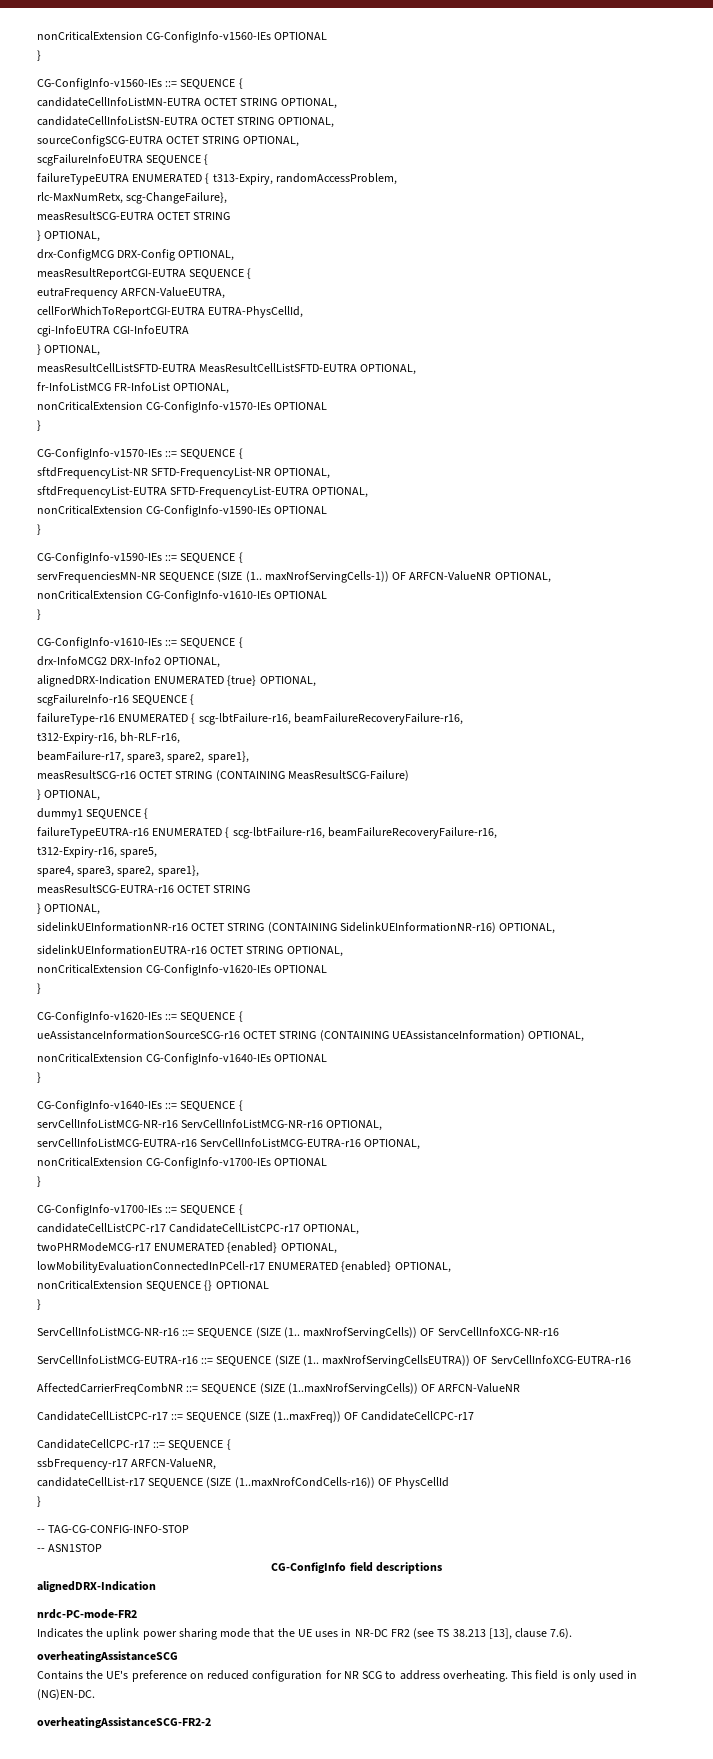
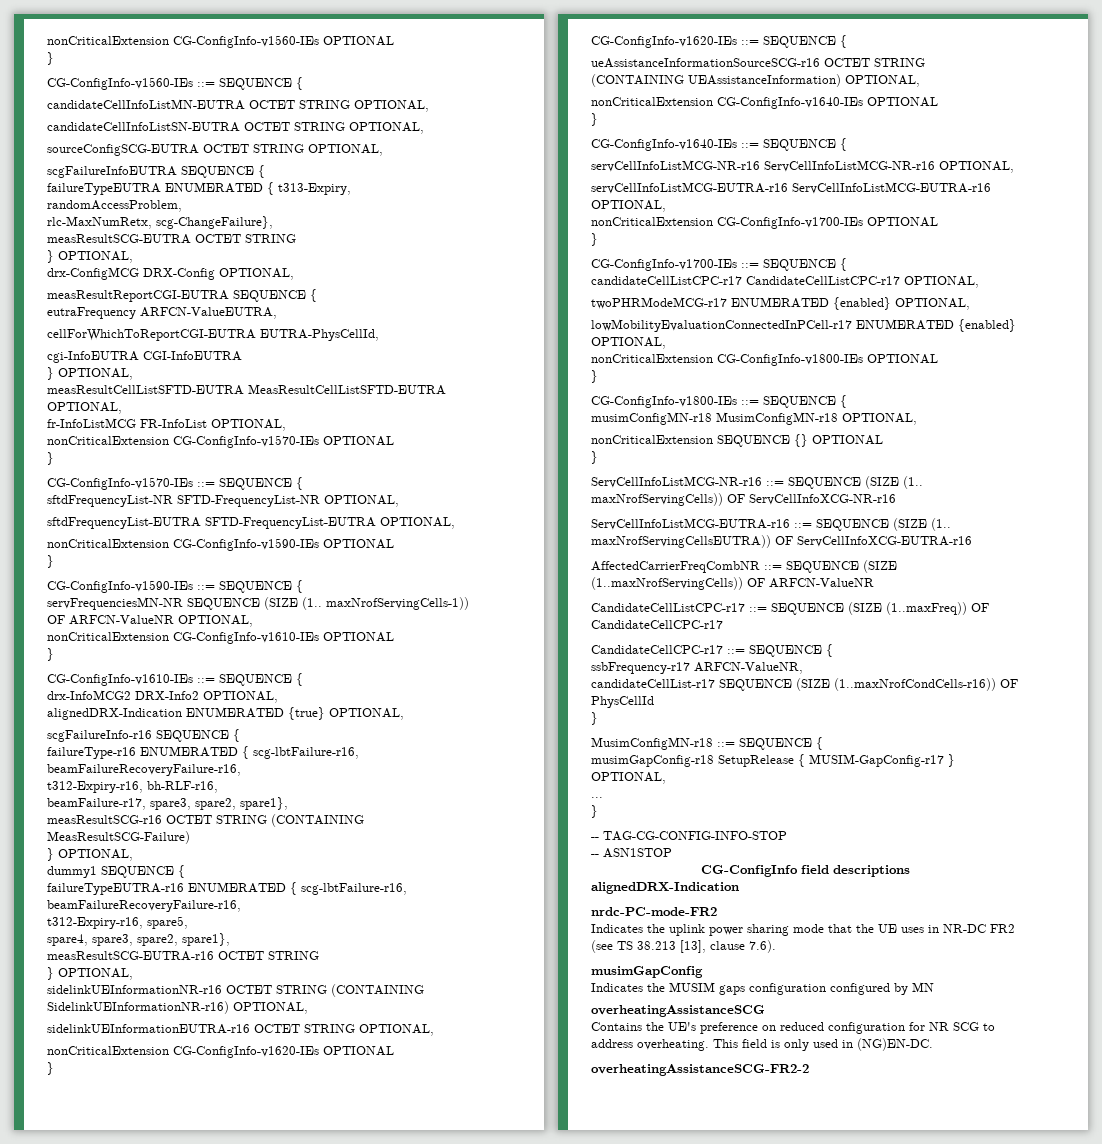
+ nonCriticalExtension CG-ConfigInfo-v1800-IEs OPTIONAL
+ }
+ CG-ConfigInfo-v1800-IEs ::= SEQUENCE {
+ musimConfigMN-r18 MusimConfigMN-r18 OPTIONAL,
+ MusimConfigMN-r18 ::= SEQUENCE {
+ musimGapConfig-r18 SetupRelease { MUSIM-GapConfig-r17 } OPTIONAL,
+ ...
+ }
+ musimGapConfig
+ Indicates the MUSIM gaps configuration configured by MN

